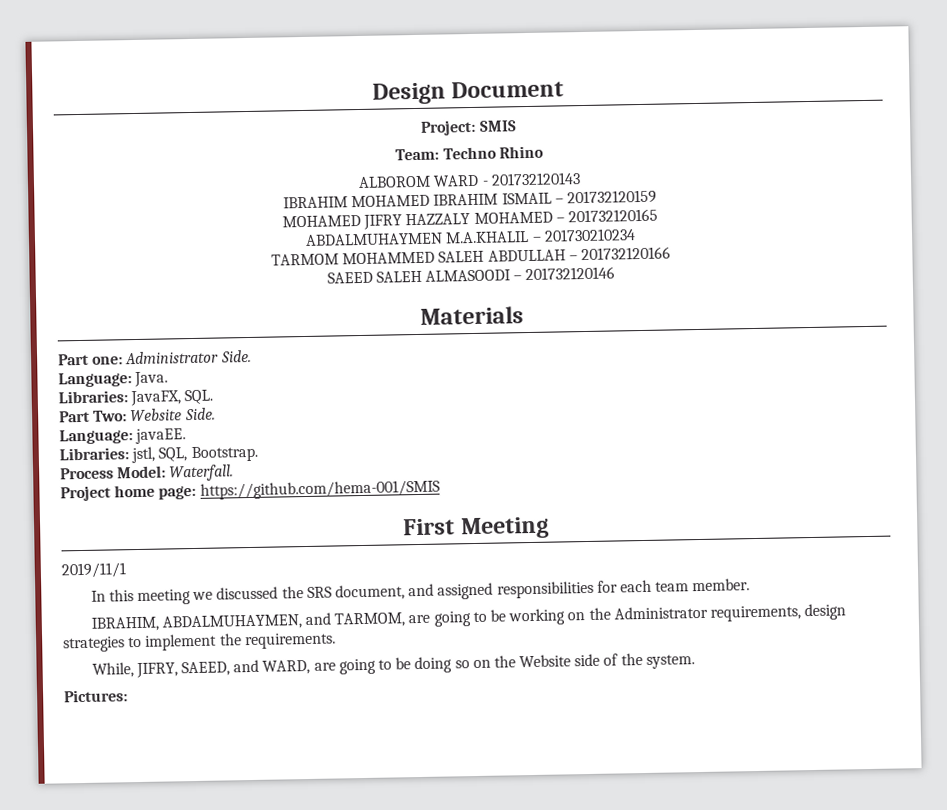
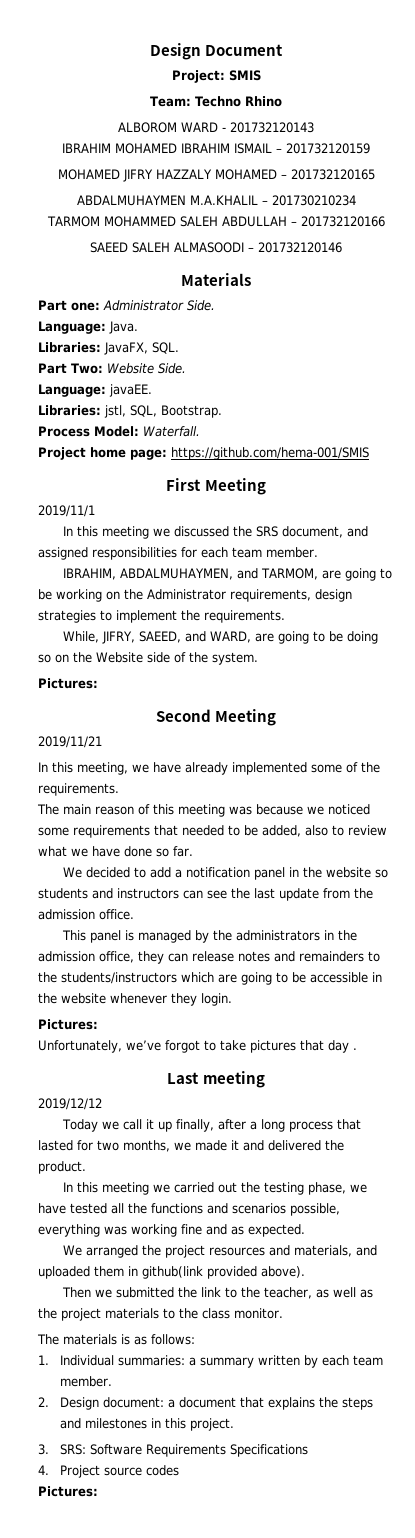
+ Second Meeting
+ 2019/11/21
+ In this meeting, we have already implemented some of the requirements.
+ The main reason of this meeting was because we noticed some requirements that needed to be added, also to review what we have done so far.
+ We decided to add a notification panel in the website so students and instructors can see the last update from the admission office.
+ This panel is managed by the administrators in the admission office, they can release notes and remainders to the students/instructors which are going to be accessible in the website whenever they login.
+ Pictures:
+ Unfortunately, we’ve forgot to take pictures that day .
+ Last meeting
+ 2019/12/12
+ Today we call it up finally, after a long process that lasted for two months, we made it and delivered the product.
+ In this meeting we carried out the testing phase, we have tested all the functions and scenarios possible, everything was working fine and as expected.
+ We arranged the project resources and materials, and uploaded them in github(link provided above).
+ Then we submitted the link to the teacher, as well as the project materials to the class monitor.
+ The materials is as follows:
+ 1. Individual summaries: a summary written by each team member.
+ 2. Design document: a document that explains the steps and milestones in this project.
+ 3. SRS: Software Requirements Specifications
+ 4. Project source codes
+ Pictures:

